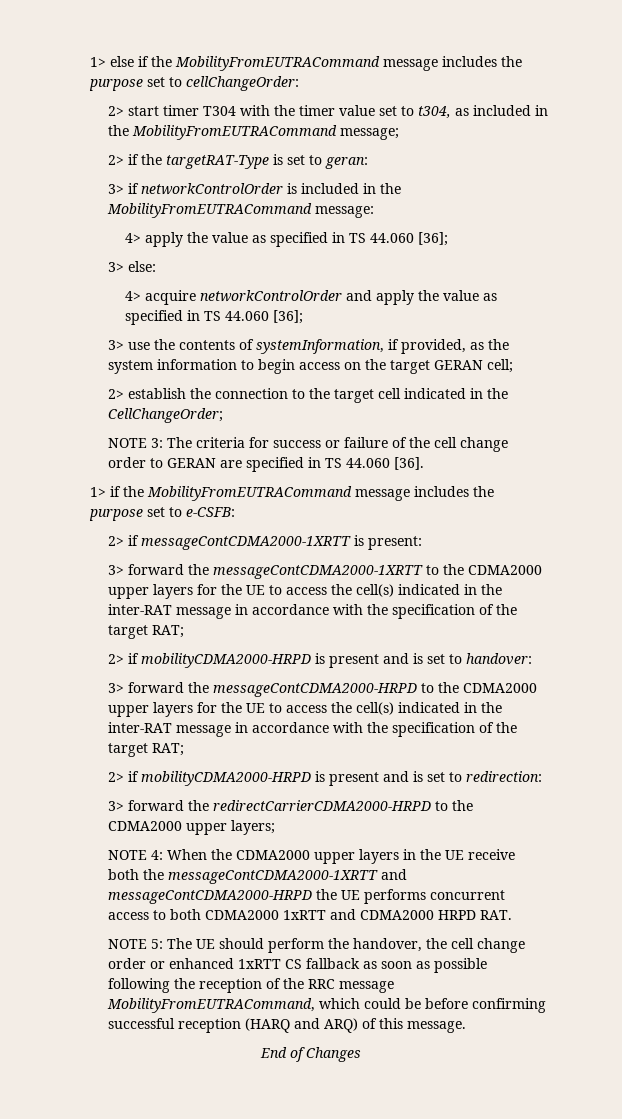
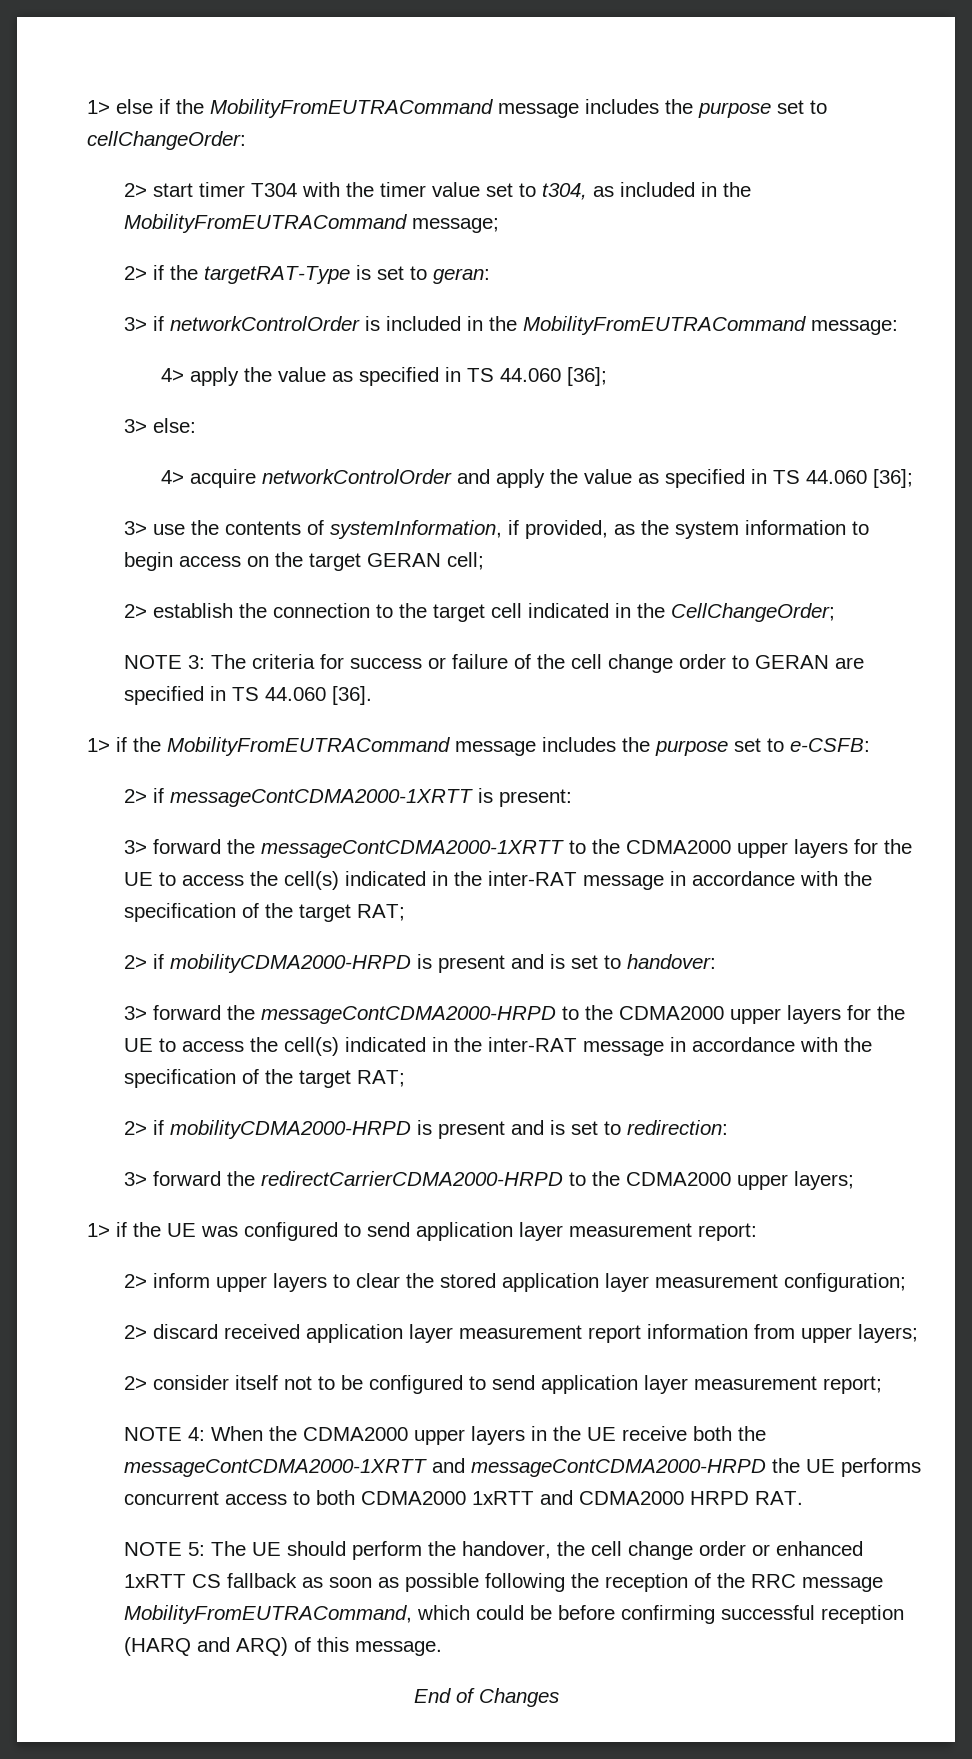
+ 1> if the UE was configured to send application layer measurement report:
+ 2> inform upper layers to clear the stored application layer measurement configuration;
+ 2> discard received application layer measurement report information from upper layers;
+ 2> consider itself not to be configured to send application layer measurement report;

